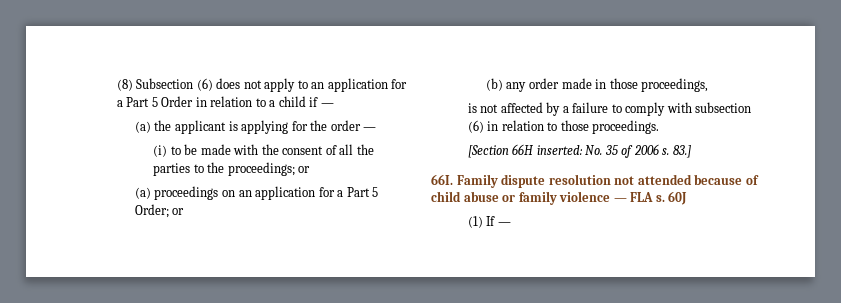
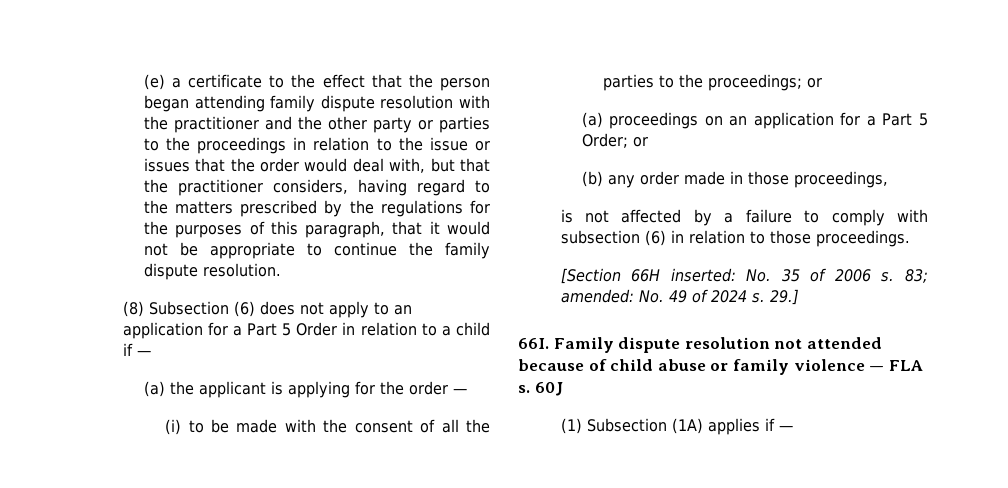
+ (e) a certificate to the effect that the person began attending family dispute resolution with the practitioner and the other party or parties to the proceedings in relation to the issue or issues that the order would deal with, but that the practitioner considers, having regard to the matters prescribed by the regulations for the purposes of this paragraph, that it would not be appropriate to continue the family dispute resolution.
- 83.]
+ 83; amended: No. 49 of 2024 s. 29.]
- (1) If —
+ (1) Subsection (1A) applies if —

